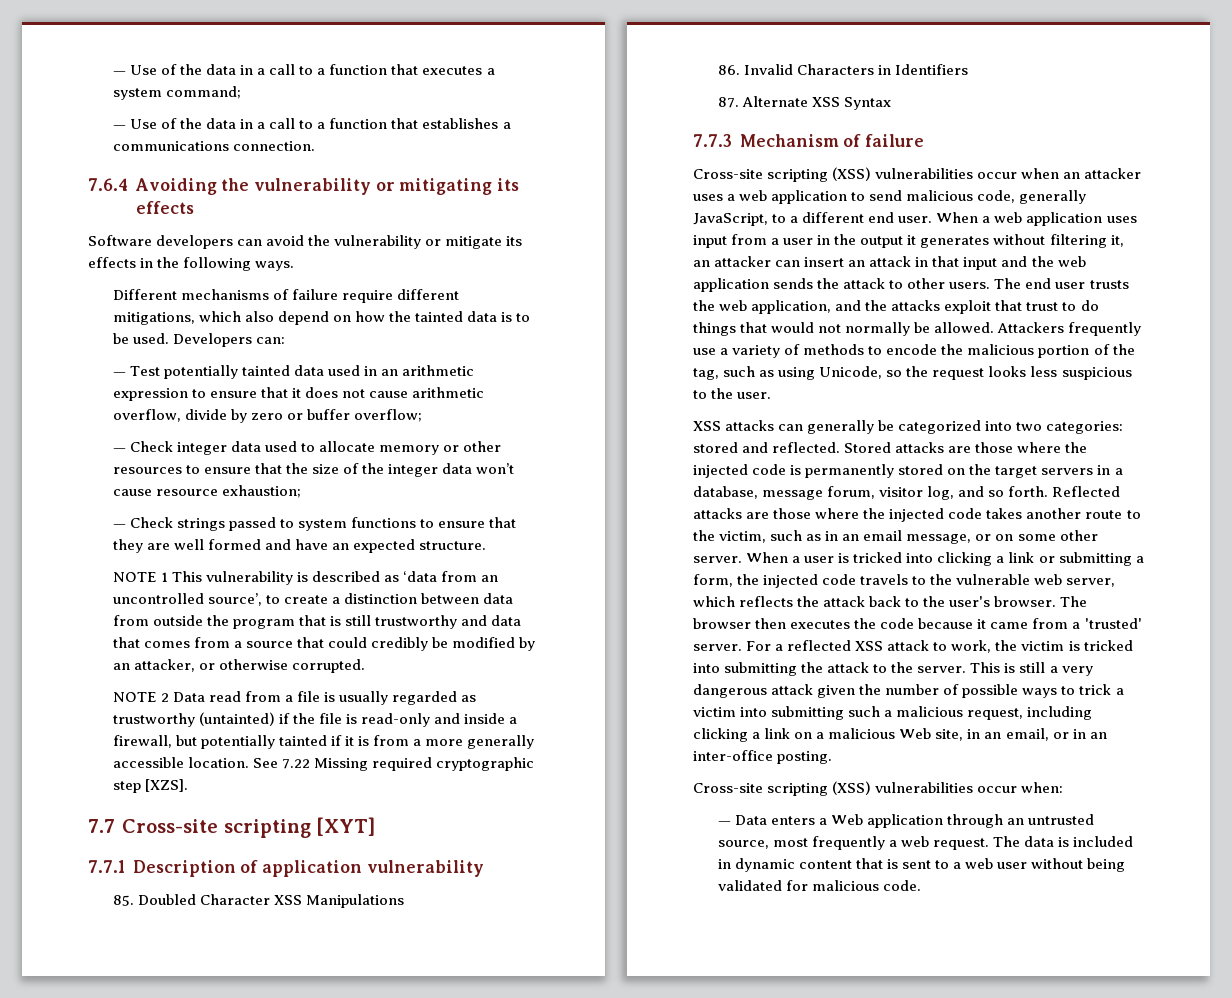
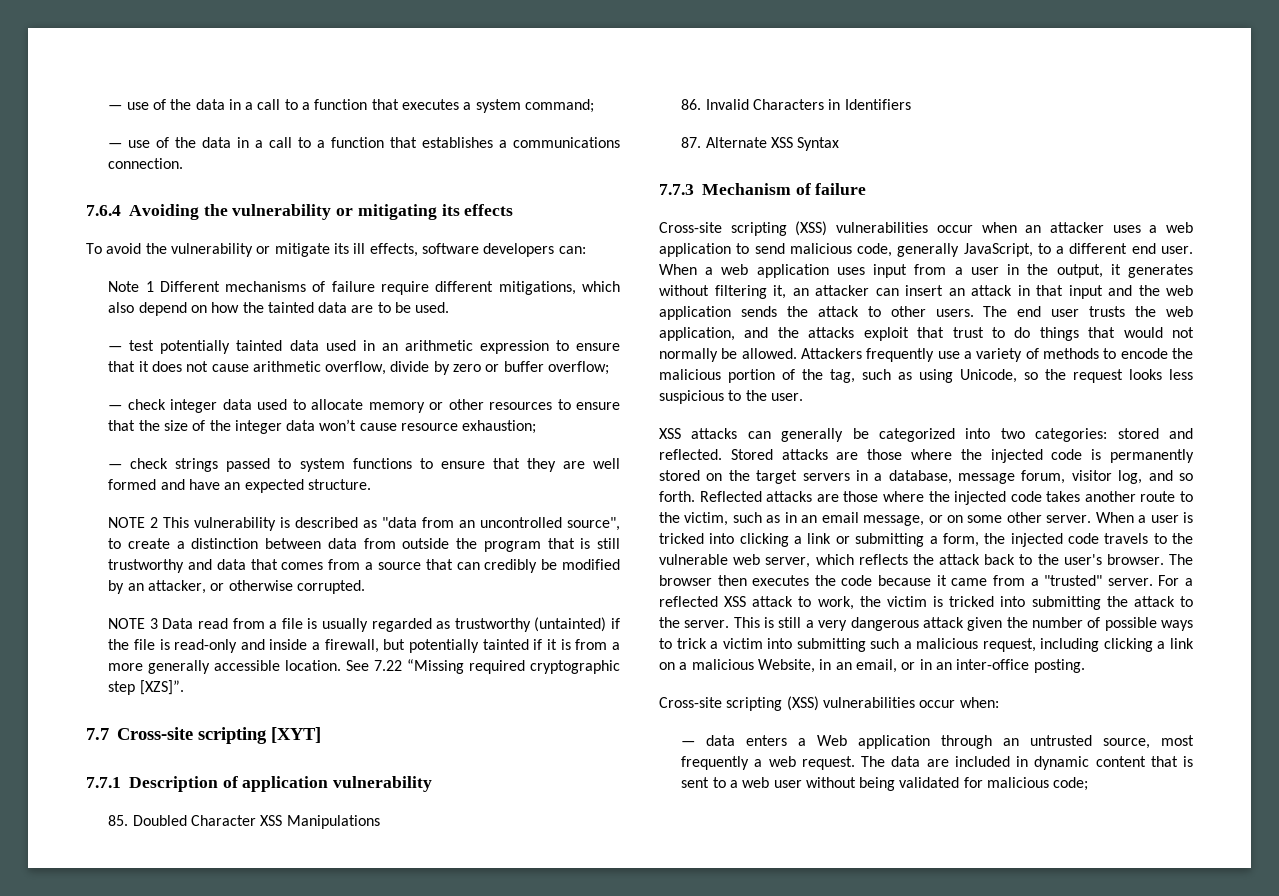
- — Use of the data in a call to a function that executes a system command;
+ — use of the data in a call to a function that executes a system command;
- — Use of the data in a call to a function that establishes a communications connection.
+ — use of the data in a call to a function that establishes a communications connection.
- Software developers can avoid the vulnerability or mitigate its effects in the following ways.
- Different mechanisms of failure require different mitigations, which also depend on how the tainted data is to be used. Developers can:
- — Test potentially tainted data used in an arithmetic expression to ensure that it does not cause arithmetic overflow, divide by zero or buffer overflow;
+ To avoid the vulnerability or mitigate its ill effects, software developers can:
+ Note 1 Different mechanisms of failure require different mitigations, which also depend on how the tainted data are to be used.
+ — test potentially tainted data used in an arithmetic expression to ensure that it does not cause arithmetic overflow, divide by zero or buffer overflow;
- — Check integer data used to allocate memory or other resources to ensure that the size of the integer data won’t cause resource exhaustion;
+ — check integer data used to allocate memory or other resources to ensure that the size of the integer data won’t cause resource exhaustion;
- — Check strings passed to system functions to ensure that they are well formed and have an expected structure.
+ — check strings passed to system functions to ensure that they are well formed and have an expected structure.
- NOTE 1 This vulnerability is described as ‘data from an uncontrolled source’, to create a distinction between data from outside the program that is still trustworthy and data that comes from a source that could credibly be modified by an attacker, or otherwise corrupted.
+ NOTE 2 This vulnerability is described as "data from an uncontrolled source", to create a distinction between data from outside the program that is still trustworthy and data that comes from a source that can credibly be modified by an attacker, or otherwise corrupted.
- NOTE 2 Data read from a file is usually regarded as trustworthy (untainted) if the file is read-only and inside a firewall, but potentially tainted if it is from a more generally accessible location.
+ NOTE 3 Data read from a file is usually regarded as trustworthy (untainted) if the file is read-only and inside a firewall, but potentially tainted if it is from a more generally accessible location.
- See 7.22 Missing required cryptographic step [XZS].
+ See 7.22 “Missing required cryptographic step [XZS]”.
- When a web application uses input from a user in the output it generates without filtering it, an attacker can insert an attack in that input and the web application sends the attack to other users.
+ When a web application uses input from a user in the output, it generates without filtering it, an attacker can insert an attack in that input and the web application sends the attack to other users.
- The browser then executes the code because it came from a 'trusted' server.
+ The browser then executes the code because it came from a "trusted" server.
- This is still a very dangerous attack given the number of possible ways to trick a victim into submitting such a malicious request, including clicking a link on a malicious Web site, in an email, or in an inter-office posting.
+ This is still a very dangerous attack given the number of possible ways to trick a victim into submitting such a malicious request, including clicking a link on a malicious Website, in an email, or in an inter-office posting.
- — Data enters a Web application through an untrusted source, most frequently a web request.
+ — data enters a Web application through an untrusted source, most frequently a web request.
- The data is included in dynamic content that is sent to a web user without being validated for malicious code.
+ The data are included in dynamic content that is sent to a web user without being validated for malicious code;

